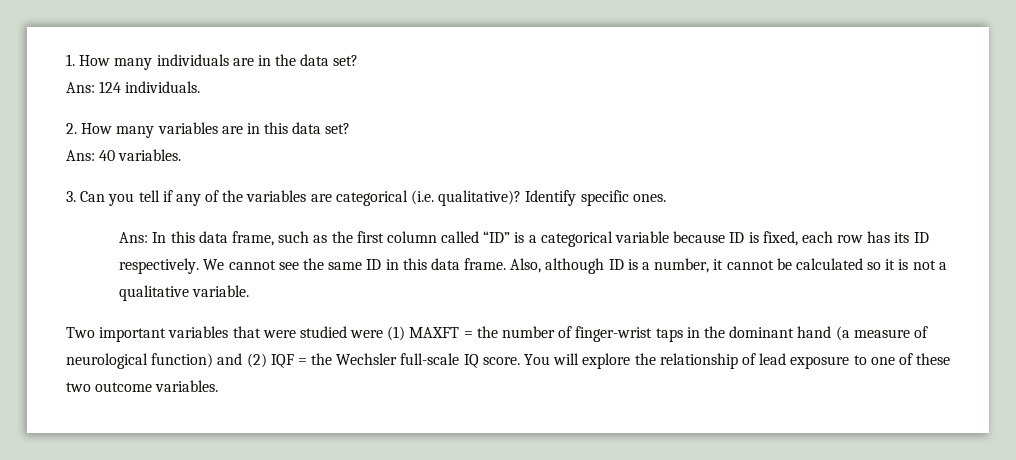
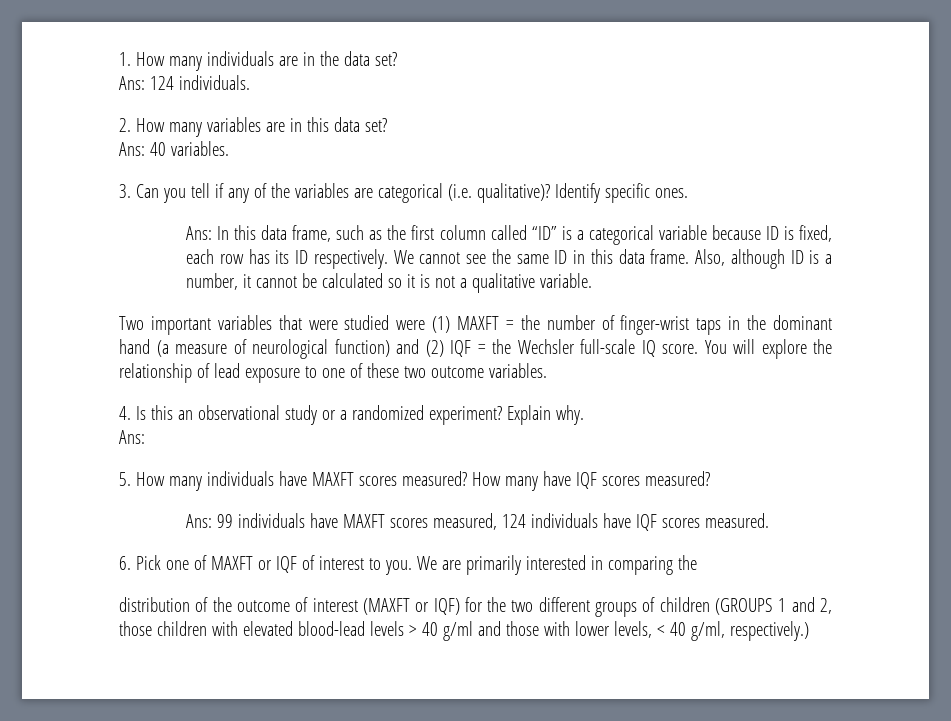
+ 4. Is this an observational study or a randomized experiment? Explain why.
+ Ans:
+ 5. How many individuals have MAXFT scores measured? How many have IQF scores measured?
+ Ans: 99 individuals have MAXFT scores measured, 124 individuals have IQF scores measured.
+ 6. Pick one of MAXFT or IQF of interest to you. We are primarily interested in comparing the
+ distribution of the outcome of interest (MAXFT or IQF) for the two different groups of children (GROUPS 1 and 2, those children with elevated blood-lead levels > 40 g/ml and those with lower levels, < 40 g/ml, respectively.)

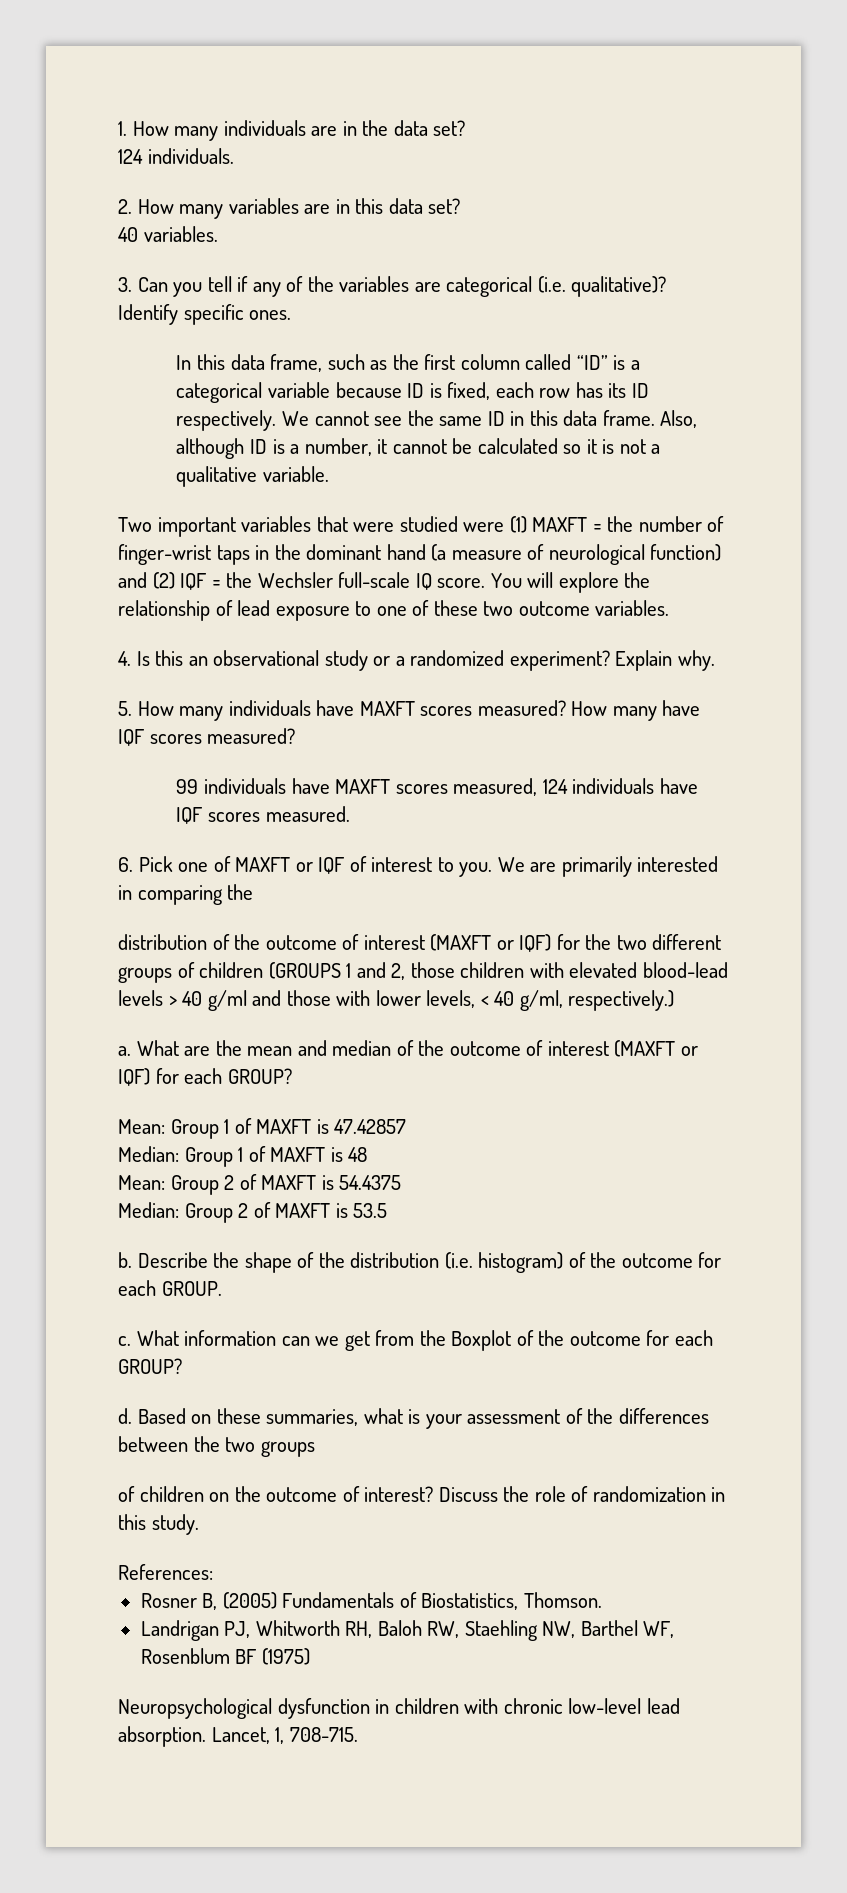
- Ans: 124 individuals.
+ 124 individuals.
- Ans: 40 variables.
+ 40 variables.
- Ans: In this data frame, such as the first column called “ID” is a categorical variable because ID is fixed, each row has its ID respectively.
+ In this data frame, such as the first column called “ID” is a categorical variable because ID is fixed, each row has its ID respectively.
  Explain why.
- Ans:
- Ans: 99 individuals have MAXFT scores measured, 124 individuals have IQF scores measured.
+ 99 individuals have MAXFT scores measured, 124 individuals have IQF scores measured.
+ a. What are the mean and median of the outcome of interest (MAXFT or IQF) for each GROUP?
+ Mean: Group 1 of MAXFT is 47.42857
+ Median: Group 1 of MAXFT is 48
+ Mean: Group 2 of MAXFT is 54.4375
+ Median: Group 2 of MAXFT is 53.5
+ b. Describe the shape of the distribution (i.e. histogram) of the outcome for each GROUP.
+ c. What information can we get from the Boxplot of the outcome for each GROUP?
+ d. Based on these summaries, what is your assessment of the differences between the two groups
+ of children on the outcome of interest? Discuss the role of randomization in this study.
+ References:
+ Rosner B, (2005) Fundamentals of Biostatistics, Thomson.
+ Landrigan PJ, Whitworth RH, Baloh RW, Staehling NW, Barthel WF, Rosenblum BF (1975)
+ Neuropsychological dysfunction in children with chronic low-level lead absorption. Lancet, 1, 708-715.

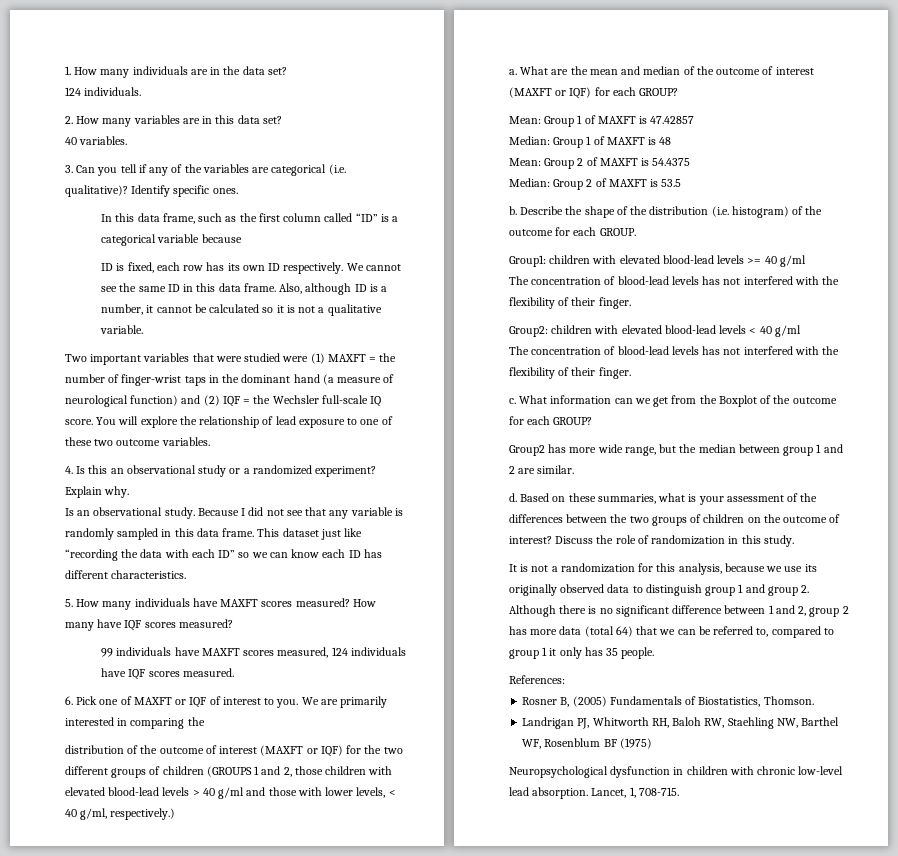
- In this data frame, such as the first column called “ID” is a categorical variable because ID is fixed, each row has its ID respectively.
+ In this data frame, such as the first column called “ID” is a categorical variable because
+ ID is fixed, each row has its own ID respectively.
+ Is an observational study. Because I did not see that any variable is randomly sampled in this data frame. This dataset just like “recording the data with each ID” so we can know each ID has different characteristics.
+ Group1: children with elevated blood-lead levels >= 40 g/ml
+ The concentration of blood-lead levels has not interfered with the flexibility of their finger.
+ Group2: children with elevated blood-lead levels < 40 g/ml
+ The concentration of blood-lead levels has not interfered with the flexibility of their finger.
+ Group2 has more wide range, but the median between group 1 and 2 are similar.
- Based on these summaries, what is your assessment of the differences between the two groups
- of children on the outcome of interest?
+ Based on these summaries, what is your assessment of the differences between the two groups of children on the outcome of interest?
+ It is not a randomization for this analysis, because we use its originally observed data to distinguish group 1 and group 2. Although there is no significant difference between 1 and 2, group 2 has more data (total 64) that we can be referred to, compared to group 1 it only has 35 people.

